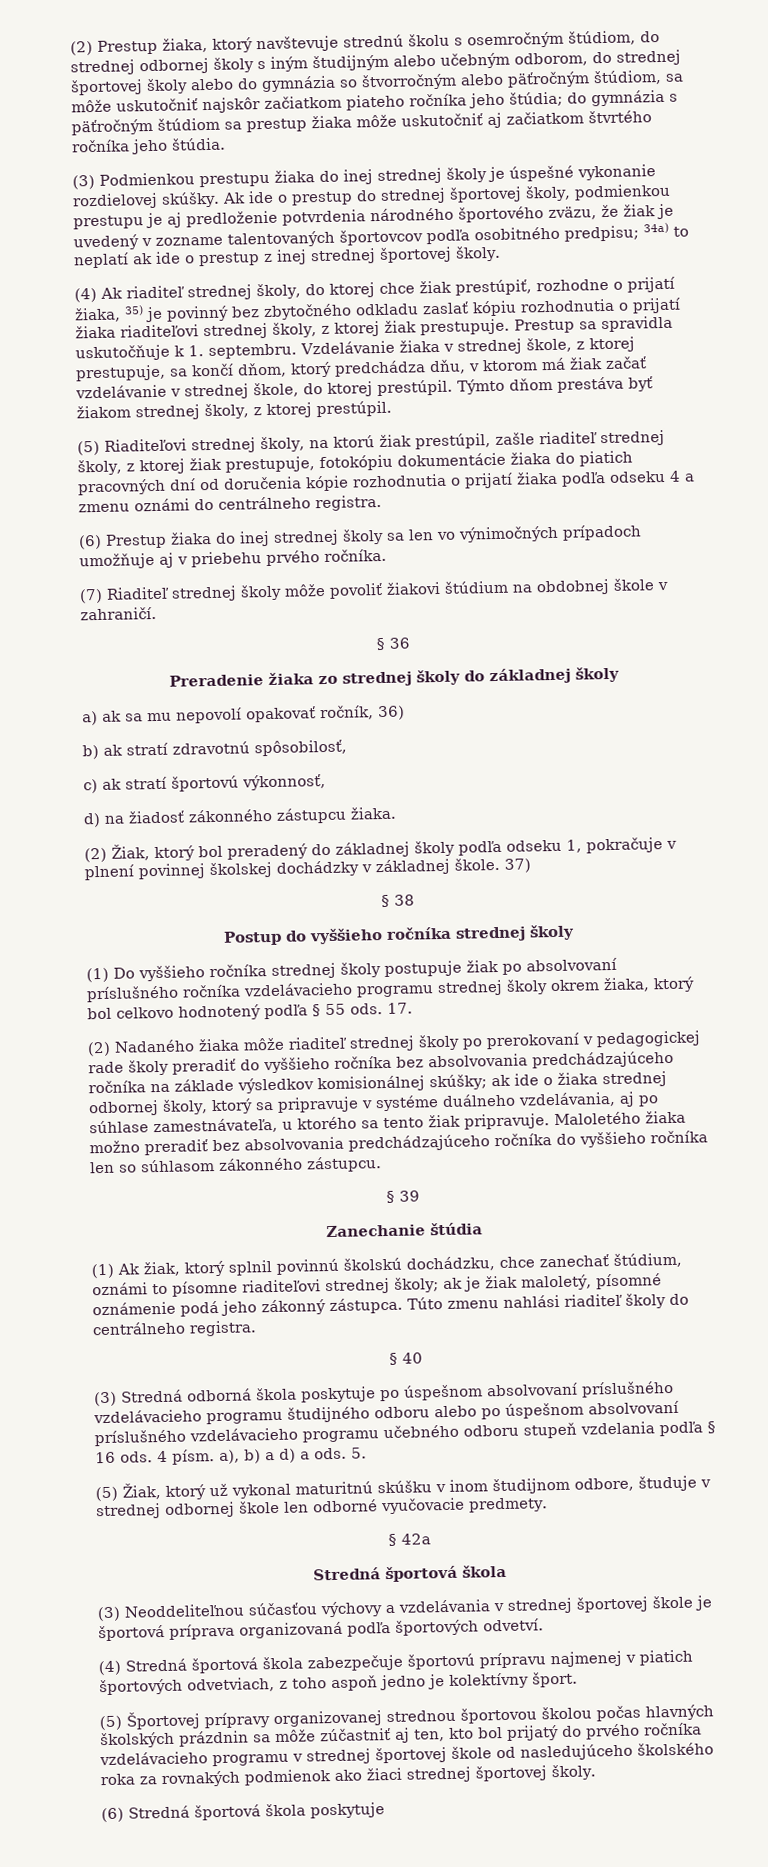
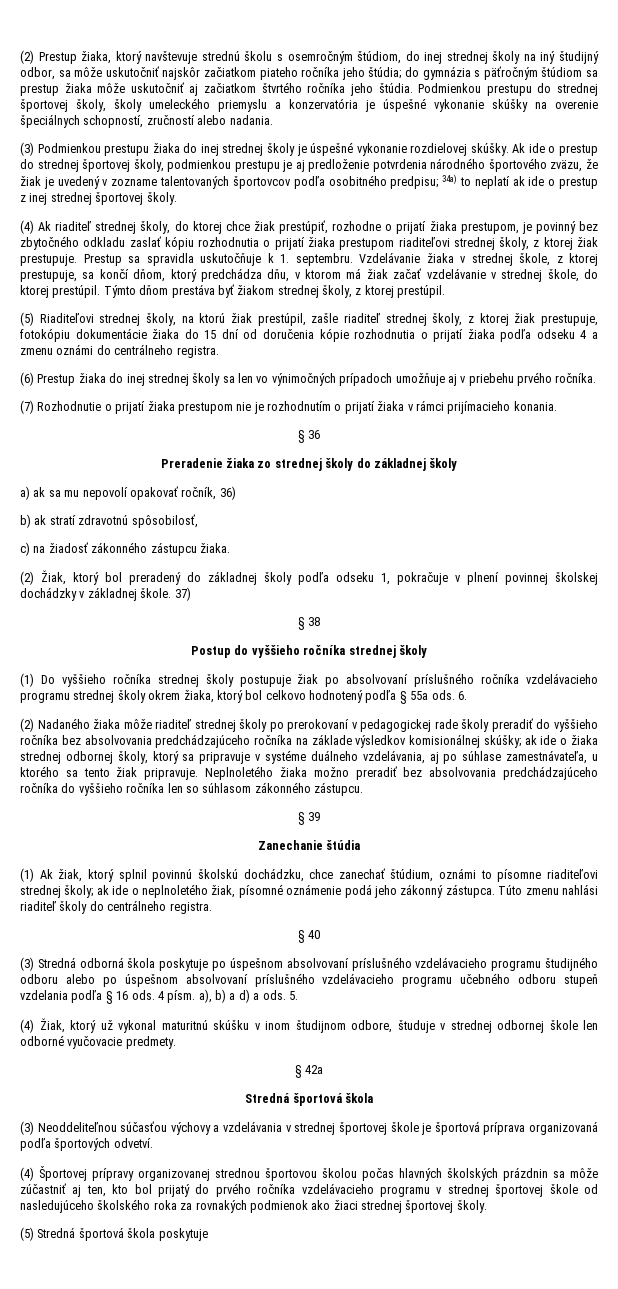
- (2) Prestup žiaka, ktorý navštevuje strednú školu s osemročným štúdiom, do strednej odbornej školy s iným študijným alebo učebným odborom, do strednej športovej školy alebo do gymnázia so štvorročným alebo päťročným štúdiom, sa môže uskutočniť najskôr začiatkom piateho ročníka jeho štúdia; do gymnázia s päťročným štúdiom sa prestup žiaka môže uskutočniť aj začiatkom štvrtého ročníka jeho štúdia.
+ (2) Prestup žiaka, ktorý navštevuje strednú školu s osemročným štúdiom, do inej strednej školy na iný študijný odbor, sa môže uskutočniť najskôr začiatkom piateho ročníka jeho štúdia; do gymnázia s päťročným štúdiom sa prestup žiaka môže uskutočniť aj začiatkom štvrtého ročníka jeho štúdia. Podmienkou prestupu do strednej športovej školy, školy umeleckého priemyslu a konzervatória je úspešné vykonanie skúšky na overenie špeciálnych schopností, zručností alebo nadania.
- (4) Ak riaditeľ strednej školy, do ktorej chce žiak prestúpiť, rozhodne o prijatí žiaka, 35) je povinný bez zbytočného odkladu zaslať kópiu rozhodnutia o prijatí žiaka riaditeľovi strednej školy, z ktorej žiak prestupuje.
+ (4) Ak riaditeľ strednej školy, do ktorej chce žiak prestúpiť, rozhodne o prijatí žiaka prestupom, je povinný bez zbytočného odkladu zaslať kópiu rozhodnutia o prijatí žiaka prestupom riaditeľovi strednej školy, z ktorej žiak prestupuje.
- (5) Riaditeľovi strednej školy, na ktorú žiak prestúpil, zašle riaditeľ strednej školy, z ktorej žiak prestupuje, fotokópiu dokumentácie žiaka do piatich pracovných dní od doručenia kópie rozhodnutia o prijatí žiaka podľa odseku 4 a zmenu oznámi do centrálneho registra.
+ (5) Riaditeľovi strednej školy, na ktorú žiak prestúpil, zašle riaditeľ strednej školy, z ktorej žiak prestupuje, fotokópiu dokumentácie žiaka do 15 dní od doručenia kópie rozhodnutia o prijatí žiaka podľa odseku 4 a zmenu oznámi do centrálneho registra.
- (7) Riaditeľ strednej školy môže povoliť žiakovi štúdium na obdobnej škole v zahraničí.
+ (7) Rozhodnutie o prijatí žiaka prestupom nie je rozhodnutím o prijatí žiaka v rámci prijímacieho konania.
- c) ak stratí športovú výkonnosť,
- d) na žiadosť zákonného zástupcu žiaka.
+ c) na žiadosť zákonného zástupcu žiaka.
- (1) Do vyššieho ročníka strednej školy postupuje žiak po absolvovaní príslušného ročníka vzdelávacieho programu strednej školy okrem žiaka, ktorý bol celkovo hodnotený podľa § 55 ods. 17.
+ (1) Do vyššieho ročníka strednej školy postupuje žiak po absolvovaní príslušného ročníka vzdelávacieho programu strednej školy okrem žiaka, ktorý bol celkovo hodnotený podľa § 55a ods. 6.
- Maloletého žiaka možno preradiť bez absolvovania predchádzajúceho ročníka do vyššieho ročníka len so súhlasom zákonného zástupcu.
+ Neplnoletého žiaka možno preradiť bez absolvovania predchádzajúceho ročníka do vyššieho ročníka len so súhlasom zákonného zástupcu.
- (1) Ak žiak, ktorý splnil povinnú školskú dochádzku, chce zanechať štúdium, oznámi to písomne riaditeľovi strednej školy; ak je žiak maloletý, písomné oznámenie podá jeho zákonný zástupca.
+ (1) Ak žiak, ktorý splnil povinnú školskú dochádzku, chce zanechať štúdium, oznámi to písomne riaditeľovi strednej školy; ak ide o neplnoletého žiak, písomné oznámenie podá jeho zákonný zástupca.
- (5) Žiak, ktorý už vykonal maturitnú skúšku v inom študijnom odbore, študuje v strednej odbornej škole len odborné vyučovacie predmety.
+ (4) Žiak, ktorý už vykonal maturitnú skúšku v inom študijnom odbore, študuje v strednej odbornej škole len odborné vyučovacie predmety.
- (4) Stredná športová škola zabezpečuje športovú prípravu najmenej v piatich športových odvetviach, z toho aspoň jedno je kolektívny šport.
- (5) Športovej prípravy organizovanej strednou športovou školou počas hlavných školských prázdnin sa môže zúčastniť aj ten, kto bol prijatý do prvého ročníka vzdelávacieho programu v strednej športovej škole od nasledujúceho školského roka za rovnakých podmienok ako žiaci strednej športovej školy.
+ (4) Športovej prípravy organizovanej strednou športovou školou počas hlavných školských prázdnin sa môže zúčastniť aj ten, kto bol prijatý do prvého ročníka vzdelávacieho programu v strednej športovej škole od nasledujúceho školského roka za rovnakých podmienok ako žiaci strednej športovej školy.
- (6) Stredná športová škola poskytuje
+ (5) Stredná športová škola poskytuje

